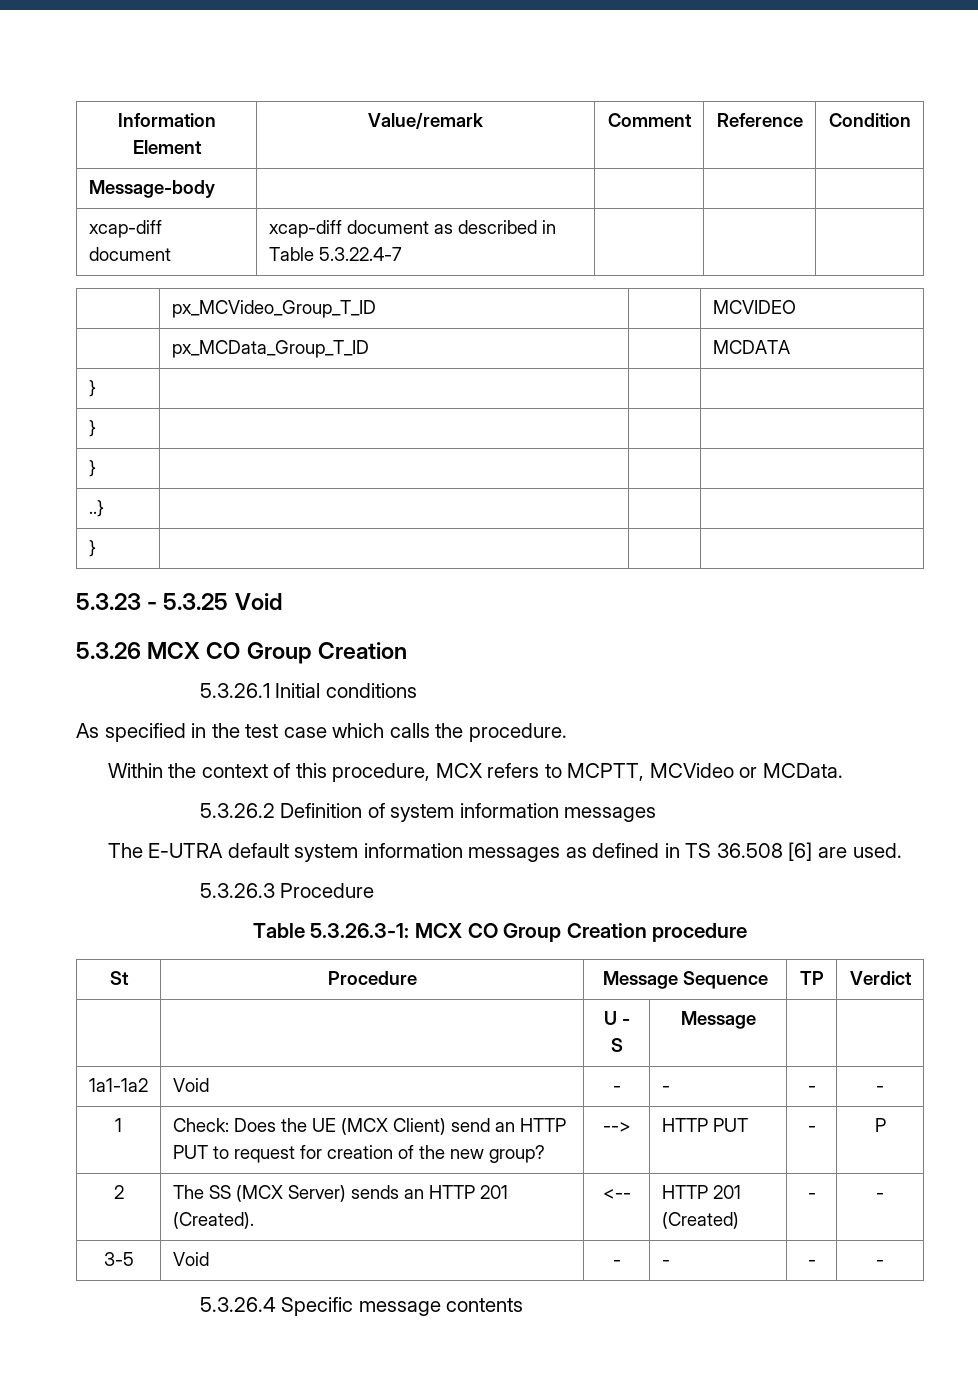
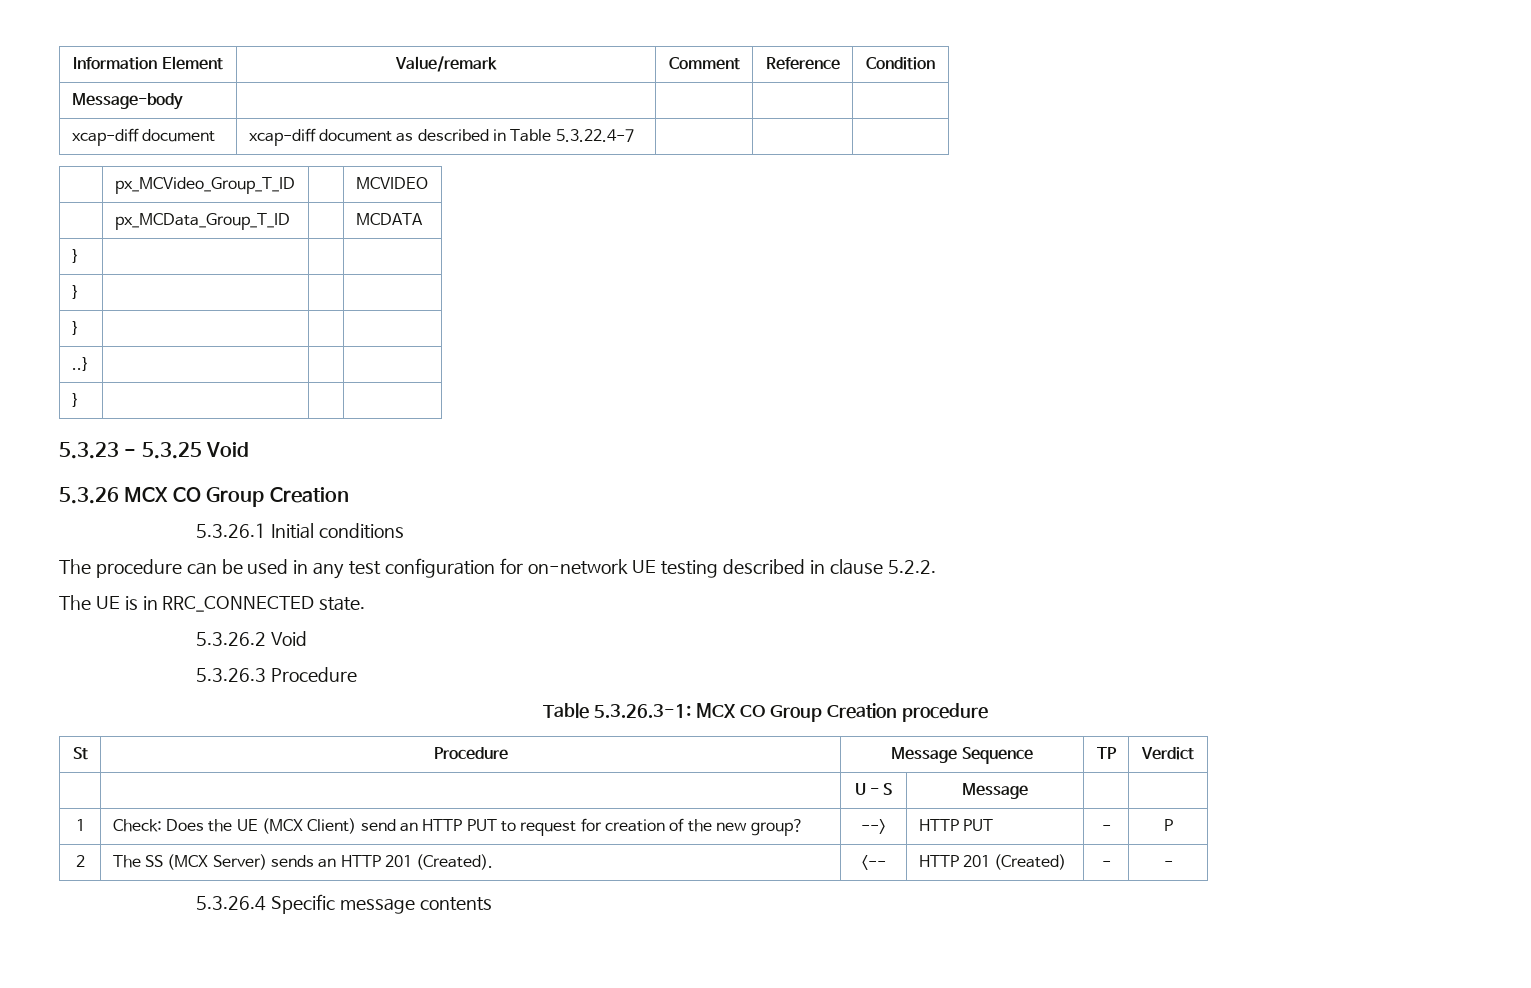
- As specified in the test case which calls the procedure.
- Within the context of this procedure, MCX refers to MCPTT, MCVideo or MCData.
- 5.3.26.2 Definition of system information messages
- The E-UTRA default system information messages as defined in TS 36.508 [6] are used.
+ The procedure can be used in any test configuration for on-network UE testing described in clause 5.2.2.
+ The UE is in RRC_CONNECTED state.
+ 5.3.26.2 Void
- 1a1-1a2 | Void | - | - | - | -
- 3-5 | Void | - | - | - | -

